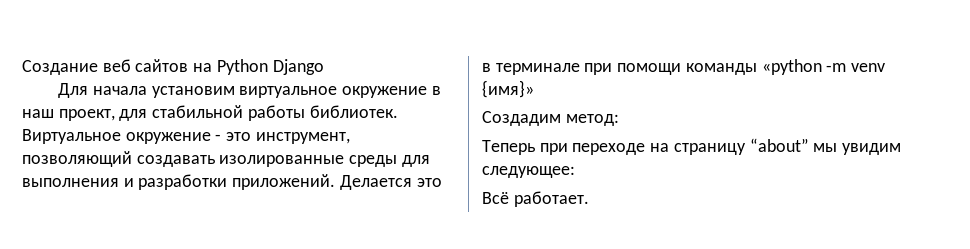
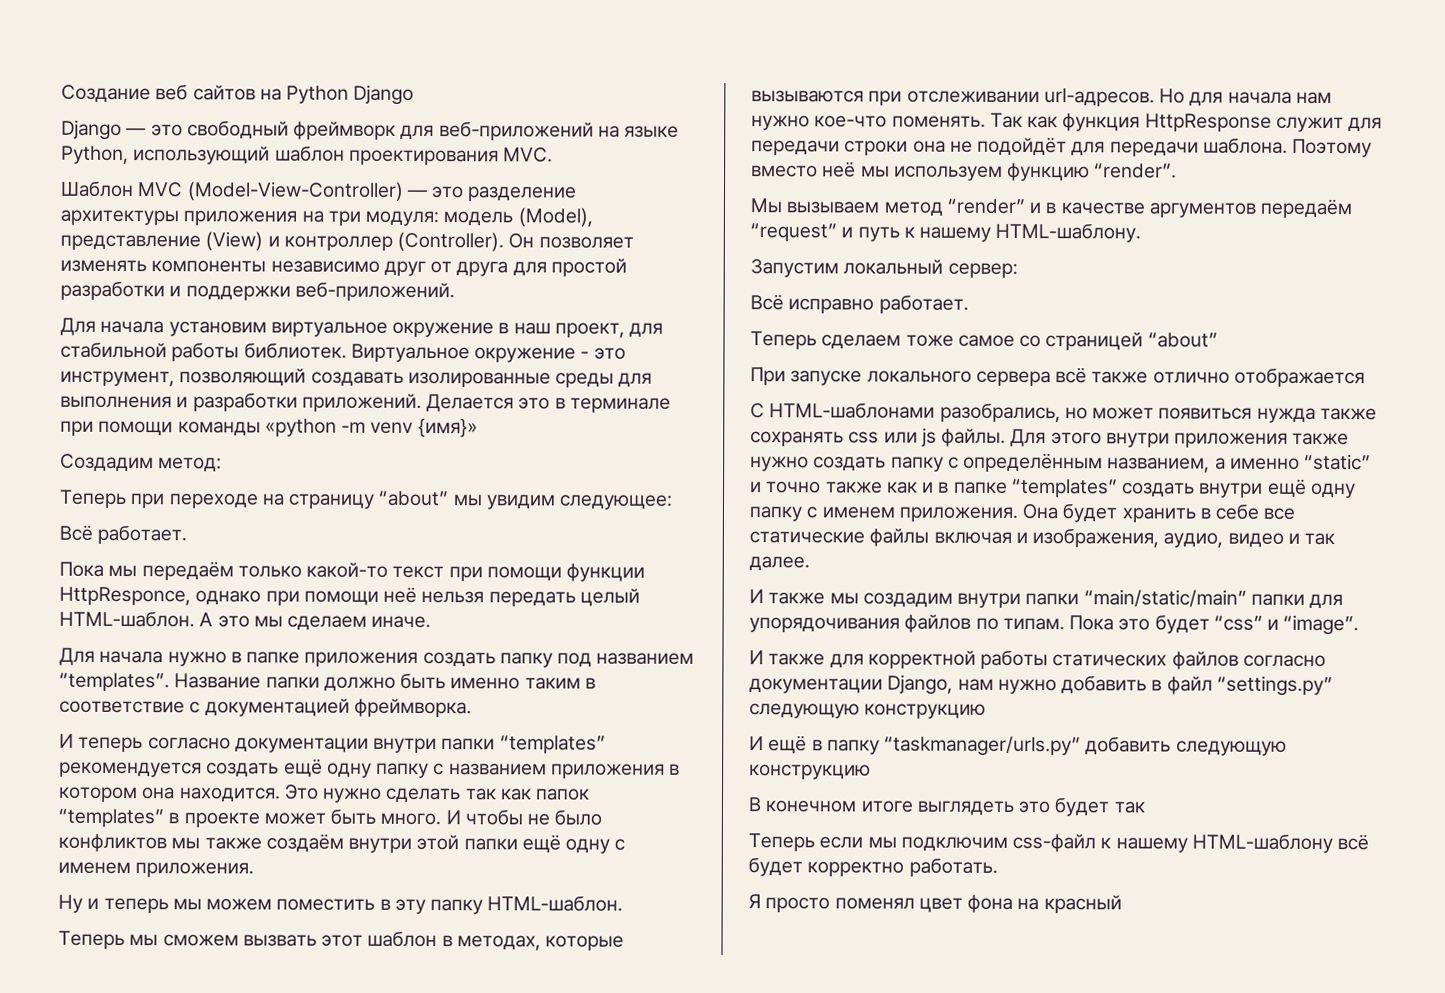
+ Django — это свободный фреймворк для веб-приложений на языке Python, использующий шаблон проектирования MVC.
+ Шаблон MVC (Model-View-Controller) — это разделение архитектуры приложения на три модуля: модель (Model), представление (View) и контроллер (Controller). Он позволяет изменять компоненты независимо друг от друга для простой разработки и поддержки веб-приложений.
+ Пока мы передаём только какой-то текст при помощи функции HttpResponce, однако при помощи неё нельзя передать целый HTML-шаблон. А это мы сделаем иначе.
+ Для начала нужно в папке приложения создать папку под названием “templates”. Название папки должно быть именно таким в соответствие с документацией фреймворка.
+ И теперь согласно документации внутри папки “templates” рекомендуется создать ещё одну папку с названием приложения в котором она находится. Это нужно сделать так как папок “templates” в проекте может быть много. И чтобы не было конфликтов мы также создаём внутри этой папки ещё одну с именем приложения.
+ Ну и теперь мы можем поместить в эту папку HTML-шаблон.
+ Теперь мы сможем вызвать этот шаблон в методах, которые вызываются при отслеживании url-адресов. Но для начала нам нужно кое-что поменять. Так как функция HttpResponse служит для передачи строки она не подойдёт для передачи шаблона. Поэтому вместо неё мы используем функцию “render”.
+ Мы вызываем метод “render” и в качестве аргументов передаём “request” и путь к нашему HTML-шаблону.
+ Запустим локальный сервер:
+ Всё исправно работает.
+ Теперь сделаем тоже самое со страницей “about”
+ При запуске локального сервера всё также отлично отображается
+ С HTML-шаблонами разобрались, но может появиться нужда также сохранять css или js файлы. Для этого внутри приложения также нужно создать папку с определённым названием, а именно “static” и точно также как и в папке “templates” создать внутри ещё одну папку с именем приложения. Она будет хранить в себе все статические файлы включая и изображения, аудио, видео и так далее.
+ И также мы создадим внутри папки “main/static/main” папки для упорядочивания файлов по типам. Пока это будет “css” и “image”.
+ И также для корректной работы статических файлов согласно документации Django, нам нужно добавить в файл “settings.py” следующую конструкцию
+ И ещё в папку “taskmanager/urls.py” добавить следующую конструкцию
+ В конечном итоге выглядеть это будет так
+ Теперь если мы подключим css-файл к нашему HTML-шаблону всё будет корректно работать.
+ Я просто поменял цвет фона на красный

